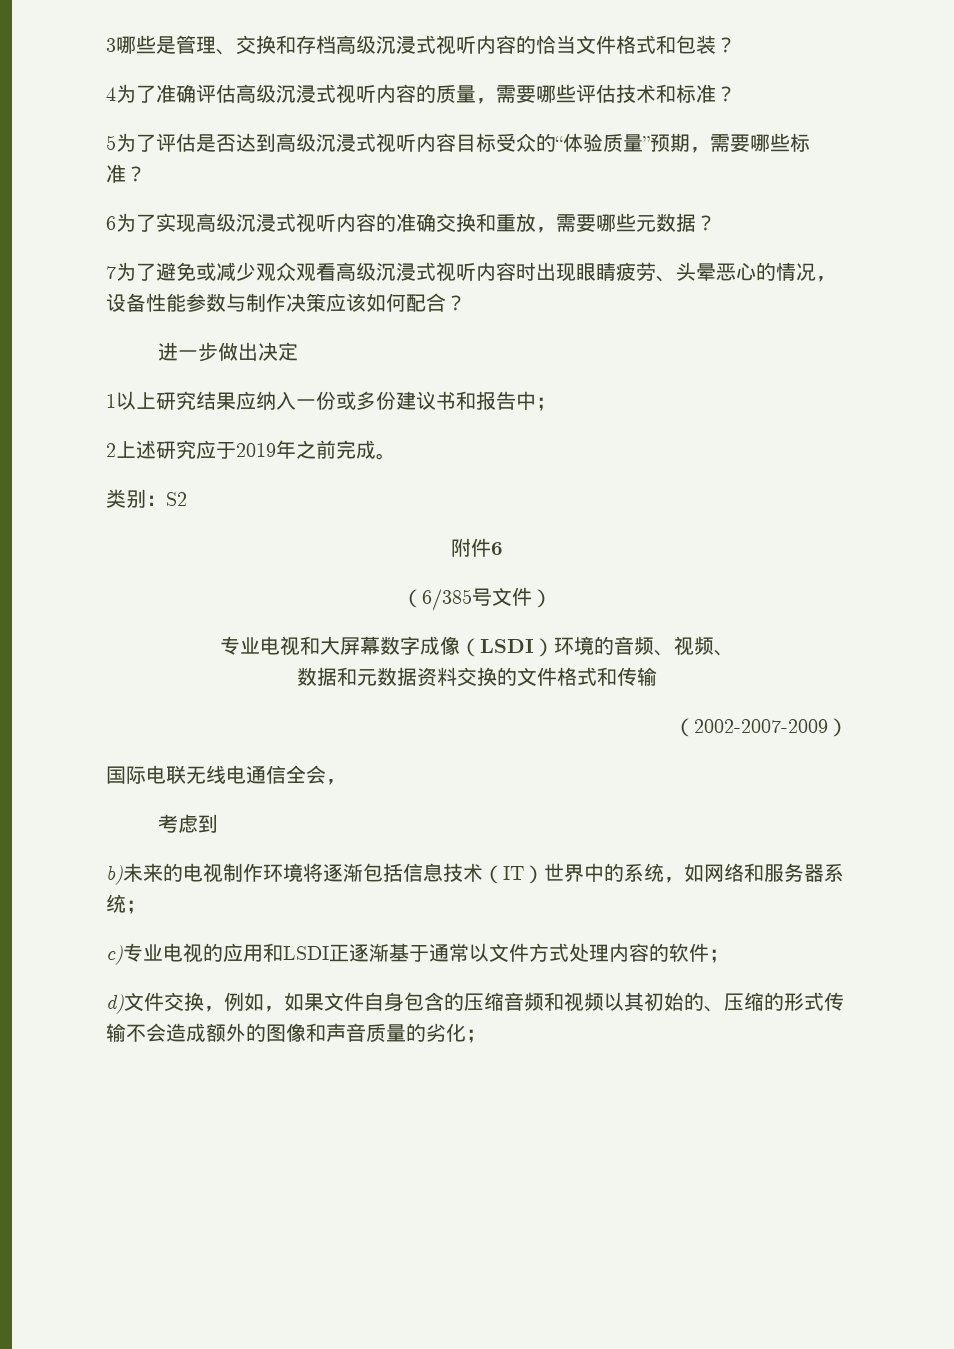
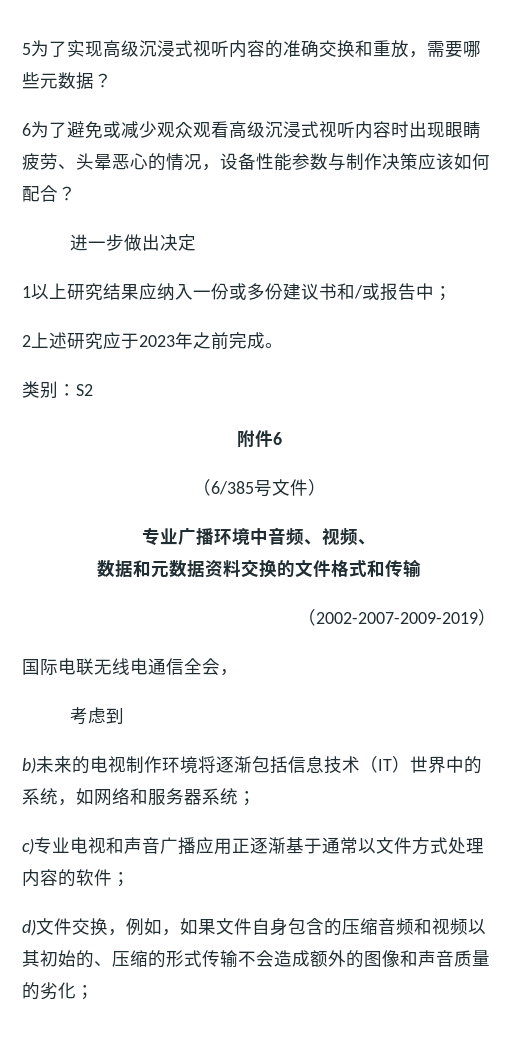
- 3哪些是管理、交换和存档高级沉浸式视听内容的恰当文件格式和包装？
- 4为了准确评估高级沉浸式视听内容的质量，需要哪些评估技术和标准？
- 5为了评估是否达到高级沉浸式视听内容目标受众的“体验质量”预期，需要哪些标准？
- 6为了实现高级沉浸式视听内容的准确交换和重放，需要哪些元数据？
+ 5为了实现高级沉浸式视听内容的准确交换和重放，需要哪些元数据？
- 7为了避免或减少观众观看高级沉浸式视听内容时出现眼睛疲劳、头晕恶心的情况，设备性能参数与制作决策应该如何配合？
+ 6为了避免或减少观众观看高级沉浸式视听内容时出现眼睛疲劳、头晕恶心的情况，设备性能参数与制作决策应该如何配合？
- 1以上研究结果应纳入一份或多份建议书和报告中；
+ 1以上研究结果应纳入一份或多份建议书和/或报告中；
- 2上述研究应于2019年之前完成。
+ 2上述研究应于2023年之前完成。
- 专业电视和大屏幕数字成像（LSDI）环境的音频、视频、
+ 专业广播环境中音频、视频、
- （2002-2007-2009）
+ （2002-2007-2009-2019）
- c)专业电视的应用和LSDI正逐渐基于通常以文件方式处理内容的软件；
+ c)专业电视和声音广播应用正逐渐基于通常以文件方式处理内容的软件；

